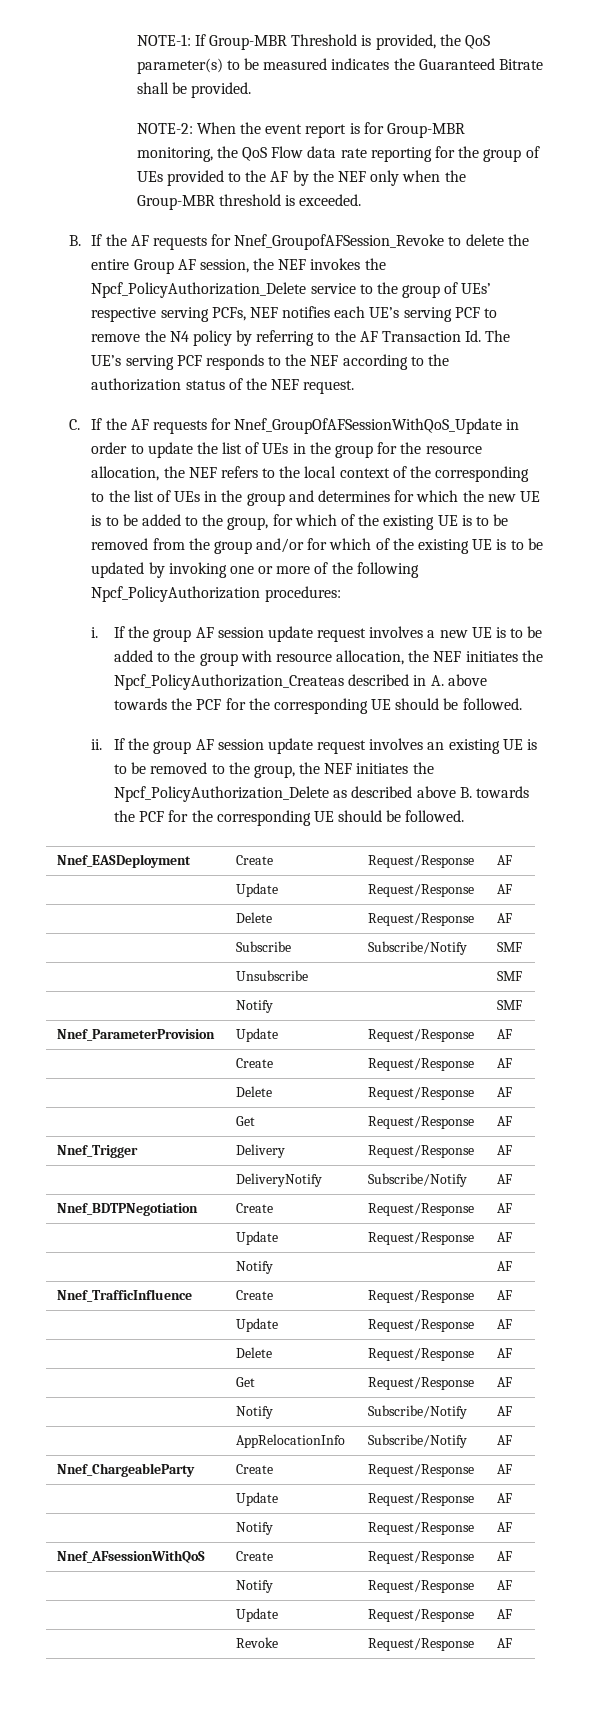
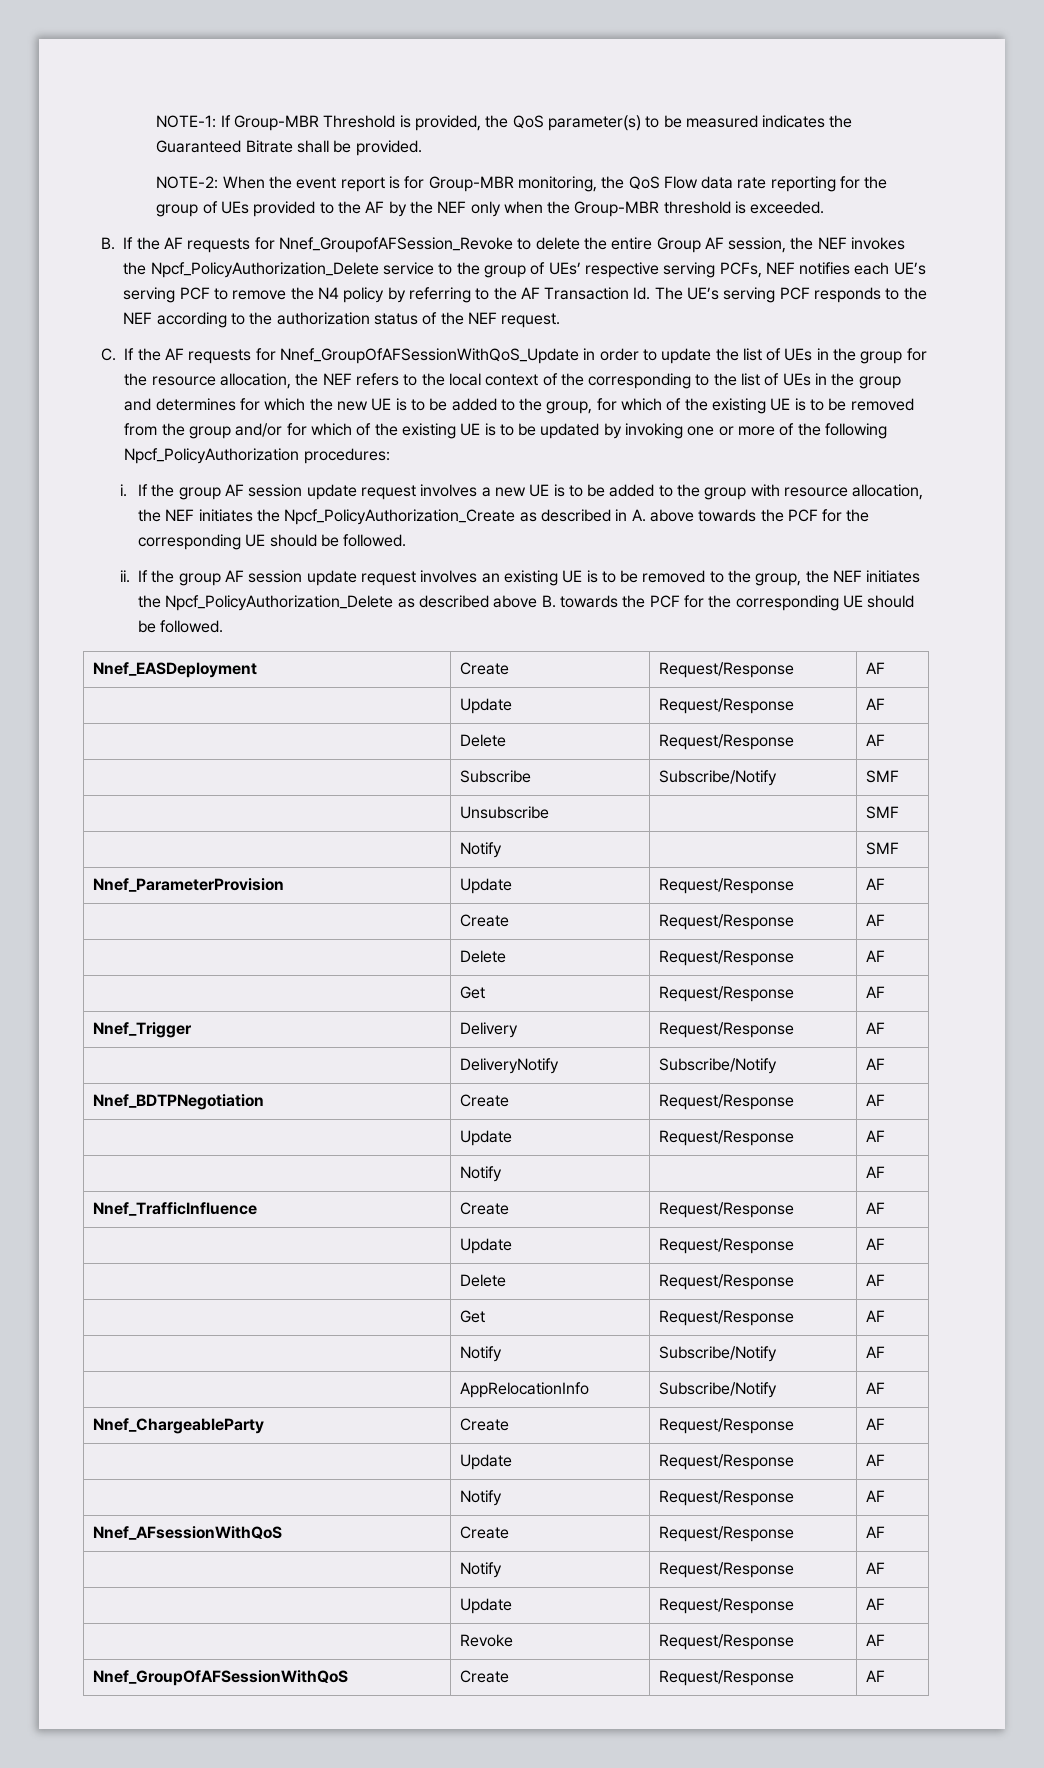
- If the group AF session update request involves a new UE is to be added to the group with resource allocation, the NEF initiates the Npcf_PolicyAuthorization_Createas described in A. above towards the PCF for the corresponding UE should be followed.
+ If the group AF session update request involves a new UE is to be added to the group with resource allocation, the NEF initiates the Npcf_PolicyAuthorization_Create as described in A. above towards the PCF for the corresponding UE should be followed.
+ Nnef_GroupOfAFSessionWithQoS | Create | Request/Response | AF

